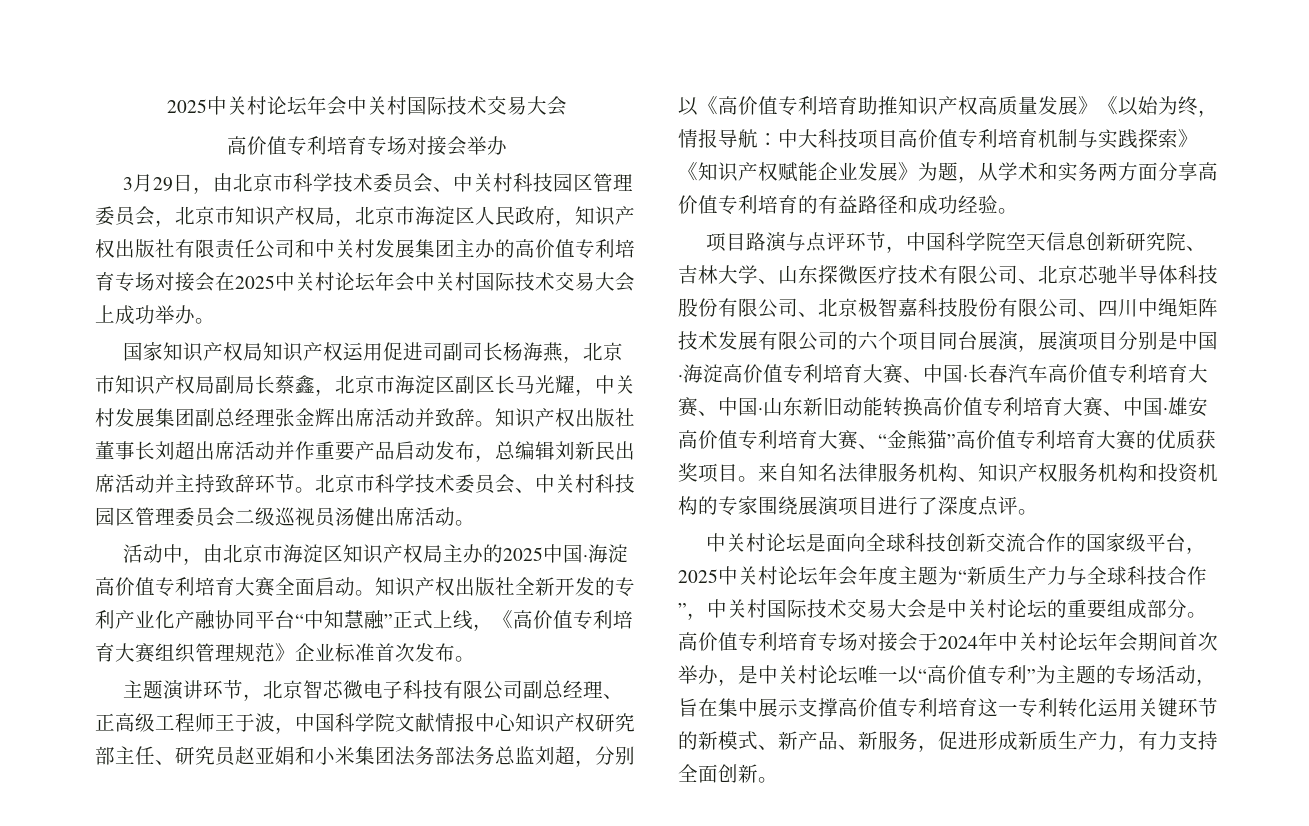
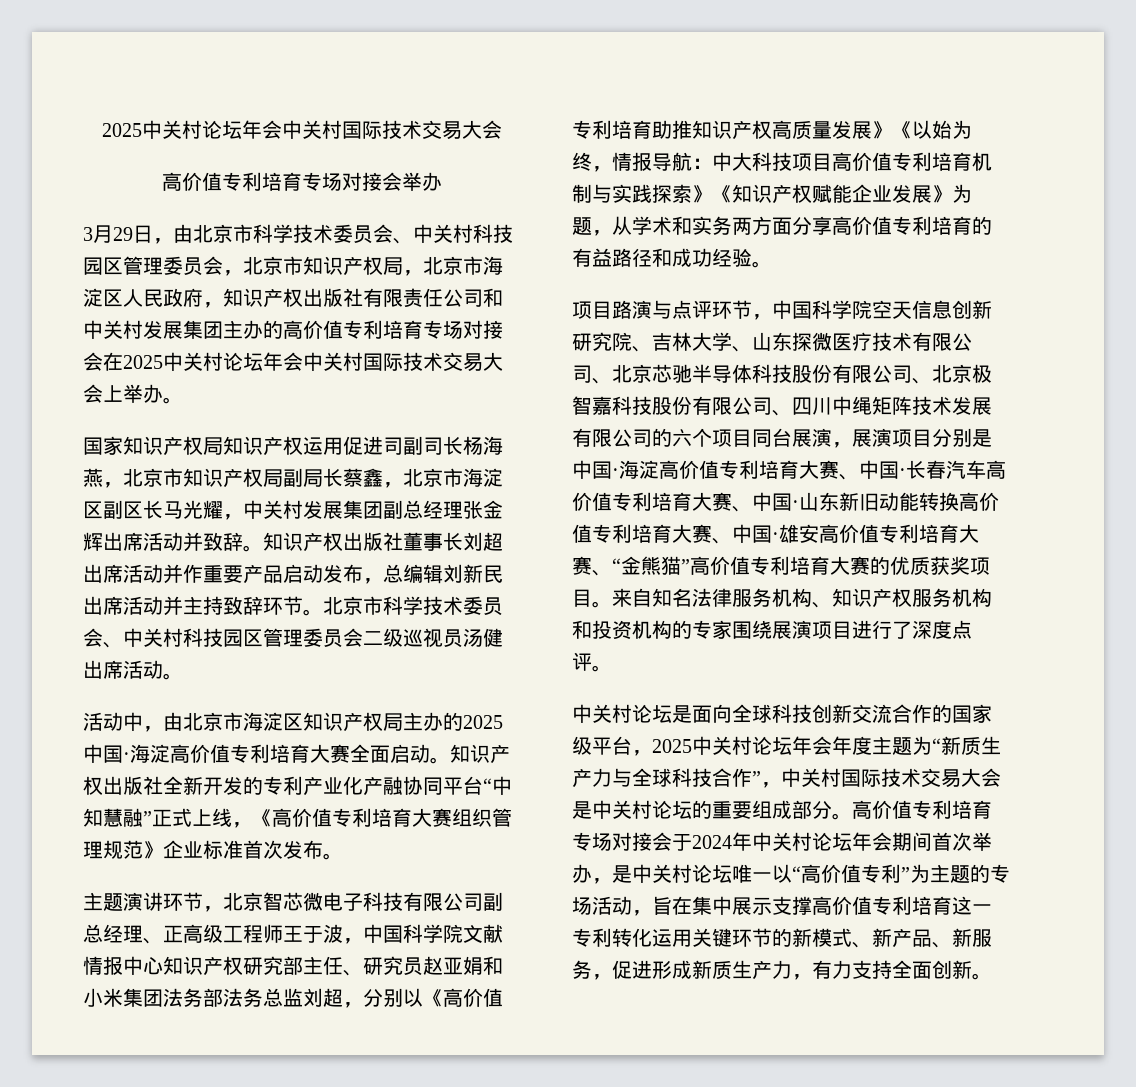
- 3月29日，由北京市科学技术委员会、中关村科技园区管理委员会，北京市知识产权局，北京市海淀区人民政府，知识产权出版社有限责任公司和中关村发展集团主办的高价值专利培育专场对接会在2025中关村论坛年会中关村国际技术交易大会上成功举办。
+ 3月29日，由北京市科学技术委员会、中关村科技园区管理委员会，北京市知识产权局，北京市海淀区人民政府，知识产权出版社有限责任公司和中关村发展集团主办的高价值专利培育专场对接会在2025中关村论坛年会中关村国际技术交易大会上举办。

